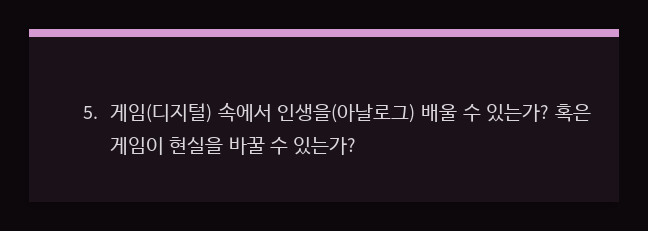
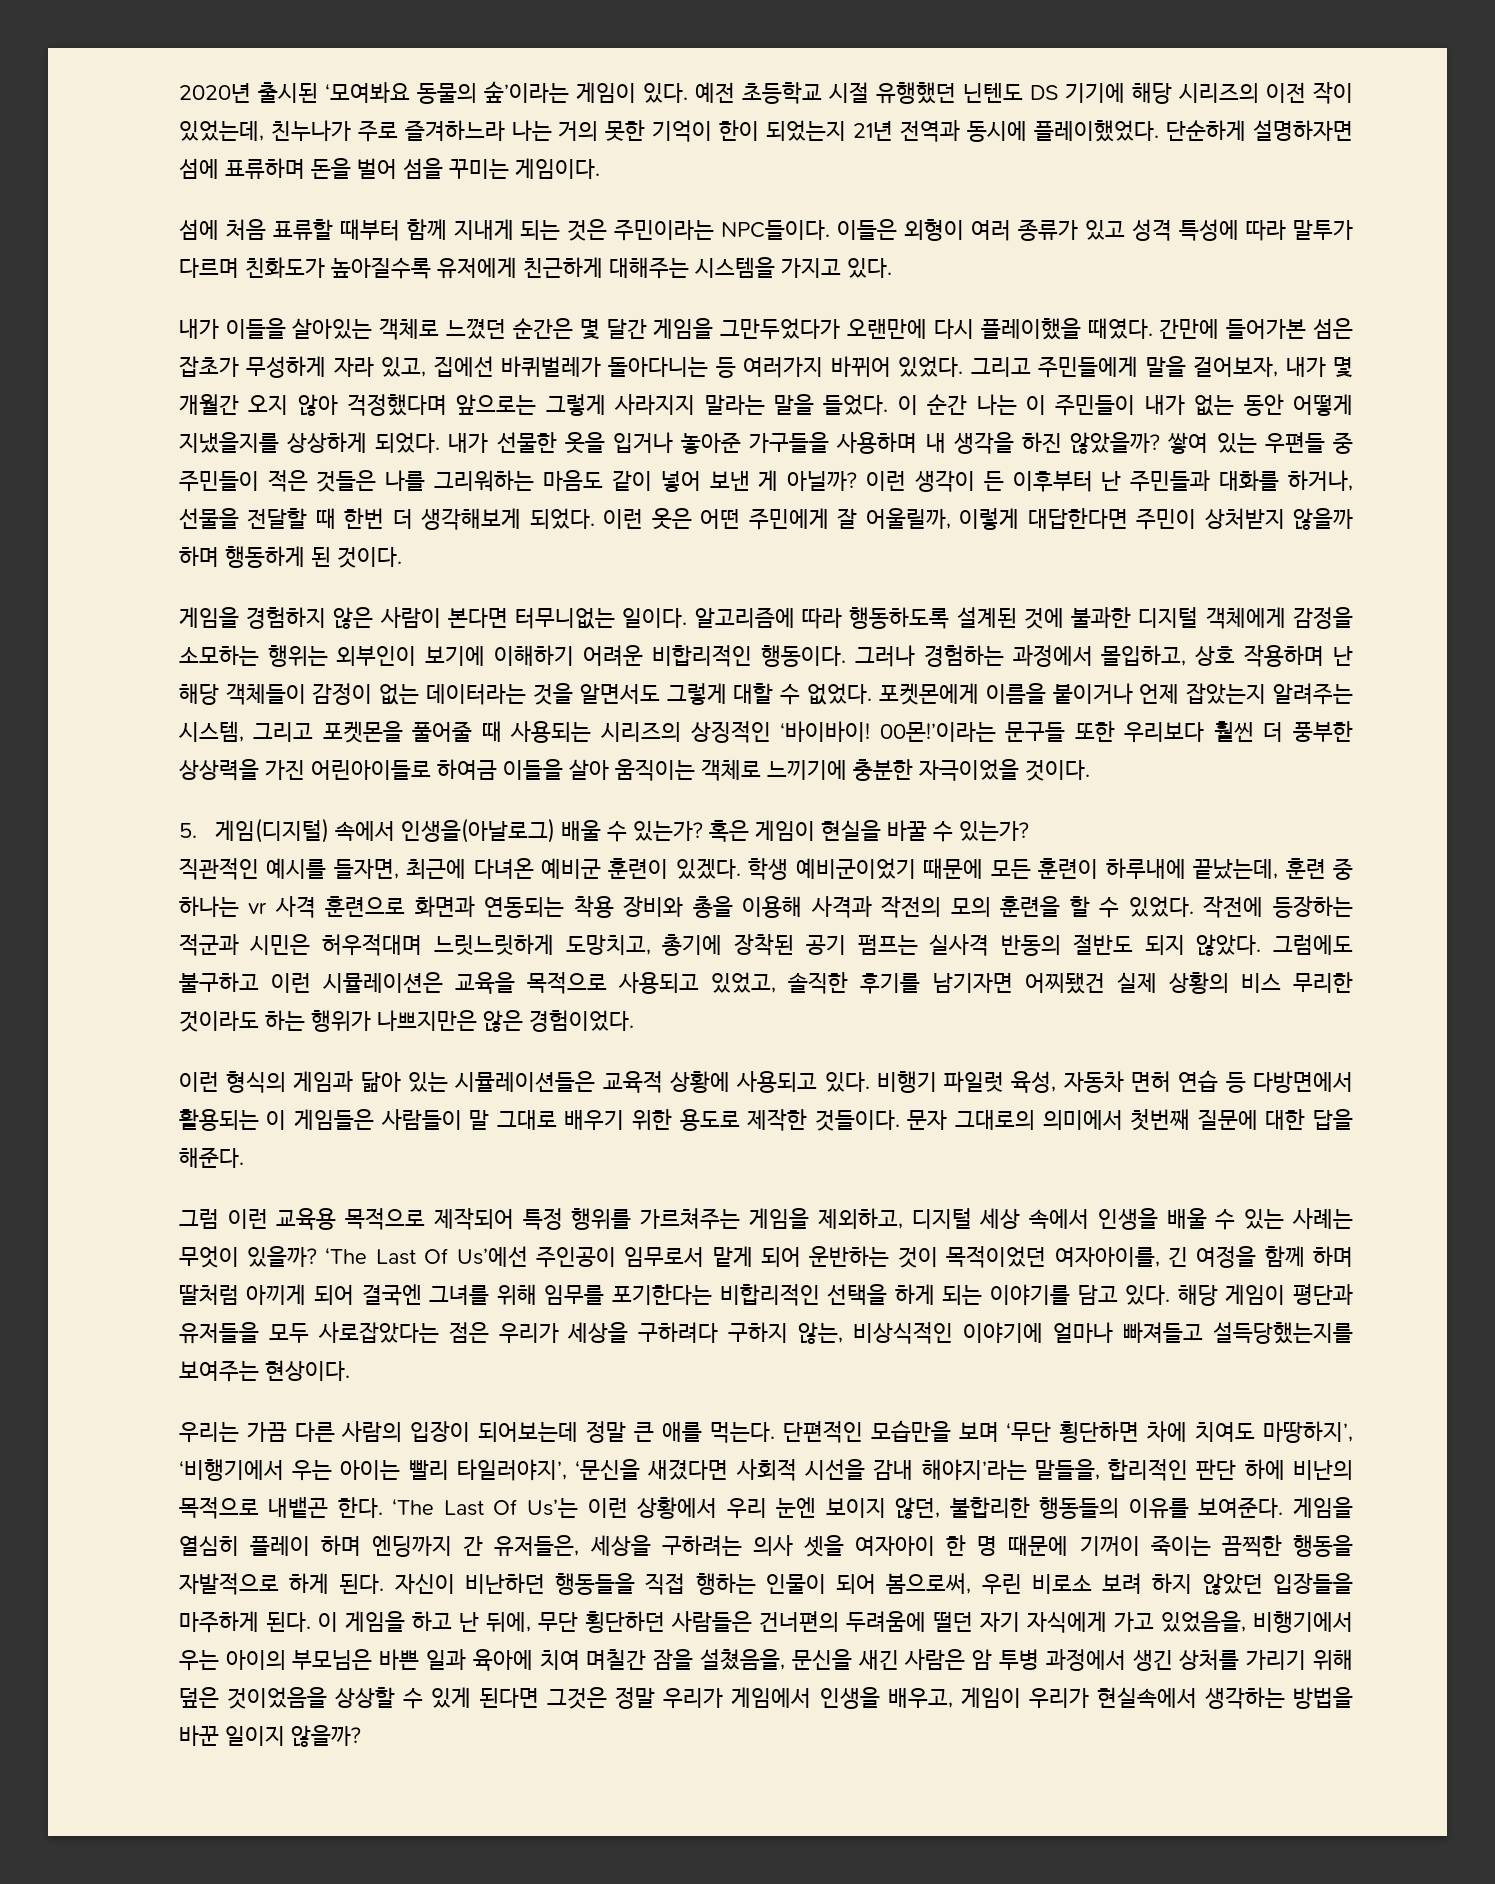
+ 2020년 출시된 ‘모여봐요 동물의 숲’이라는 게임이 있다. 예전 초등학교 시절 유행했던 닌텐도 DS 기기에 해당 시리즈의 이전 작이 있었는데, 친누나가 주로 즐겨하느라 나는 거의 못한 기억이 한이 되었는지 21년 전역과 동시에 플레이했었다. 단순하게 설명하자면 섬에 표류하며 돈을 벌어 섬을 꾸미는 게임이다.
+ 섬에 처음 표류할 때부터 함께 지내게 되는 것은 주민이라는 NPC들이다. 이들은 외형이 여러 종류가 있고 성격 특성에 따라 말투가 다르며 친화도가 높아질수록 유저에게 친근하게 대해주는 시스템을 가지고 있다.
+ 내가 이들을 살아있는 객체로 느꼈던 순간은 몇 달간 게임을 그만두었다가 오랜만에 다시 플레이했을 때였다. 간만에 들어가본 섬은 잡초가 무성하게 자라 있고, 집에선 바퀴벌레가 돌아다니는 등 여러가지 바뀌어 있었다. 그리고 주민들에게 말을 걸어보자, 내가 몇 개월간 오지 않아 걱정했다며 앞으로는 그렇게 사라지지 말라는 말을 들었다. 이 순간 나는 이 주민들이 내가 없는 동안 어떻게 지냈을지를 상상하게 되었다. 내가 선물한 옷을 입거나 놓아준 가구들을 사용하며 내 생각을 하진 않았을까? 쌓여 있는 우편들 중 주민들이 적은 것들은 나를 그리워하는 마음도 같이 넣어 보낸 게 아닐까? 이런 생각이 든 이후부터 난 주민들과 대화를 하거나, 선물을 전달할 때 한번 더 생각해보게 되었다. 이런 옷은 어떤 주민에게 잘 어울릴까, 이렇게 대답한다면 주민이 상처받지 않을까 하며 행동하게 된 것이다.
+ 게임을 경험하지 않은 사람이 본다면 터무니없는 일이다. 알고리즘에 따라 행동하도록 설계된 것에 불과한 디지털 객체에게 감정을 소모하는 행위는 외부인이 보기에 이해하기 어려운 비합리적인 행동이다. 그러나 경험하는 과정에서 몰입하고, 상호 작용하며 난 해당 객체들이 감정이 없는 데이터라는 것을 알면서도 그렇게 대할 수 없었다. 포켓몬에게 이름을 붙이거나 언제 잡았는지 알려주는 시스템, 그리고 포켓몬을 풀어줄 때 사용되는 시리즈의 상징적인 ‘바이바이! 00몬!’이라는 문구들 또한 우리보다 훨씬 더 풍부한 상상력을 가진 어린아이들로 하여금 이들을 살아 움직이는 객체로 느끼기에 충분한 자극이었을 것이다.
+ 직관적인 예시를 들자면, 최근에 다녀온 예비군 훈련이 있겠다. 학생 예비군이었기 때문에 모든 훈련이 하루내에 끝났는데, 훈련 중 하나는 vr 사격 훈련으로 화면과 연동되는 착용 장비와 총을 이용해 사격과 작전의 모의 훈련을 할 수 있었다. 작전에 등장하는 적군과 시민은 허우적대며 느릿느릿하게 도망치고, 총기에 장착된 공기 펌프는 실사격 반동의 절반도 되지 않았다. 그럼에도 불구하고 이런 시뮬레이션은 교육을 목적으로 사용되고 있었고, 솔직한 후기를 남기자면 어찌됐건 실제 상황의 비스 무리한 것이라도 하는 행위가 나쁘지만은 않은 경험이었다.
+ 이런 형식의 게임과 닮아 있는 시뮬레이션들은 교육적 상황에 사용되고 있다. 비행기 파일럿 육성, 자동차 면허 연습 등 다방면에서 활용되는 이 게임들은 사람들이 말 그대로 배우기 위한 용도로 제작한 것들이다. 문자 그대로의 의미에서 첫번째 질문에 대한 답을 해준다.
+ 그럼 이런 교육용 목적으로 제작되어 특정 행위를 가르쳐주는 게임을 제외하고, 디지털 세상 속에서 인생을 배울 수 있는 사례는 무엇이 있을까? ‘The Last Of Us’에선 주인공이 임무로서 맡게 되어 운반하는 것이 목적이었던 여자아이를, 긴 여정을 함께 하며 딸처럼 아끼게 되어 결국엔 그녀를 위해 임무를 포기한다는 비합리적인 선택을 하게 되는 이야기를 담고 있다. 해당 게임이 평단과 유저들을 모두 사로잡았다는 점은 우리가 세상을 구하려다 구하지 않는, 비상식적인 이야기에 얼마나 빠져들고 설득당했는지를 보여주는 현상이다.
+ 우리는 가끔 다른 사람의 입장이 되어보는데 정말 큰 애를 먹는다. 단편적인 모습만을 보며 ‘무단 횡단하면 차에 치여도 마땅하지’, ‘비행기에서 우는 아이는 빨리 타일러야지’, ‘문신을 새겼다면 사회적 시선을 감내 해야지’라는 말들을, 합리적인 판단 하에 비난의 목적으로 내뱉곤 한다. ‘The Last Of Us’는 이런 상황에서 우리 눈엔 보이지 않던, 불합리한 행동들의 이유를 보여준다. 게임을 열심히 플레이 하며 엔딩까지 간 유저들은, 세상을 구하려는 의사 셋을 여자아이 한 명 때문에 기꺼이 죽이는 끔찍한 행동을 자발적으로 하게 된다. 자신이 비난하던 행동들을 직접 행하는 인물이 되어 봄으로써, 우린 비로소 보려 하지 않았던 입장들을 마주하게 된다. 이 게임을 하고 난 뒤에, 무단 횡단하던 사람들은 건너편의 두려움에 떨던 자기 자식에게 가고 있었음을, 비행기에서 우는 아이의 부모님은 바쁜 일과 육아에 치여 며칠간 잠을 설쳤음을, 문신을 새긴 사람은 암 투병 과정에서 생긴 상처를 가리기 위해 덮은 것이었음을 상상할 수 있게 된다면 그것은 정말 우리가 게임에서 인생을 배우고, 게임이 우리가 현실속에서 생각하는 방법을 바꾼 일이지 않을까?

